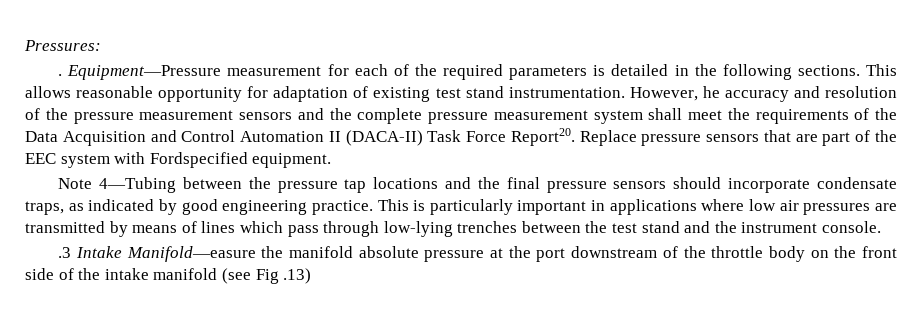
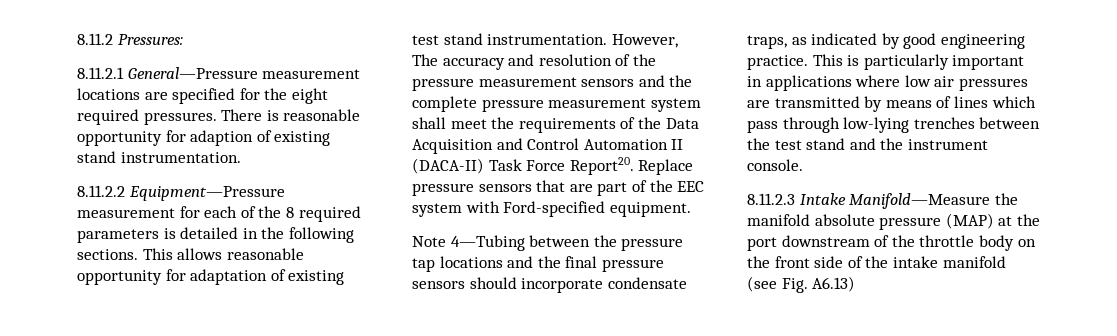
- Pressures:
+ 8.11.2 Pressures:
- . Equipment—Pressure measurement for each of the required parameters is detailed in the following sections.
+ 8.11.2.1 General—Pressure measurement locations are specified for the eight required pressures. There is reasonable opportunity for adaption of existing stand instrumentation.
+ 8.11.2.2 Equipment—Pressure measurement for each of the 8 required parameters is detailed in the following sections.
- However, he accuracy and resolution of the pressure measurement sensors and the complete pressure measurement system shall meet the requirements of the Data Acquisition and Control Automation II (DACA-II) Task Force Report20.
+ However, The accuracy and resolution of the pressure measurement sensors and the complete pressure measurement system shall meet the requirements of the Data Acquisition and Control Automation II (DACA-II) Task Force Report20.
- Replace pressure sensors that are part of the EEC system with Fordspecified equipment.
+ Replace pressure sensors that are part of the EEC system with Ford-specified equipment.
- .3 Intake Manifold—easure the manifold absolute pressure at the port downstream of the throttle body on the front side of the intake manifold (see Fig .13)
+ 8.11.2.3 Intake Manifold—Measure the manifold absolute pressure (MAP) at the port downstream of the throttle body on the front side of the intake manifold (see Fig. A6.13)

